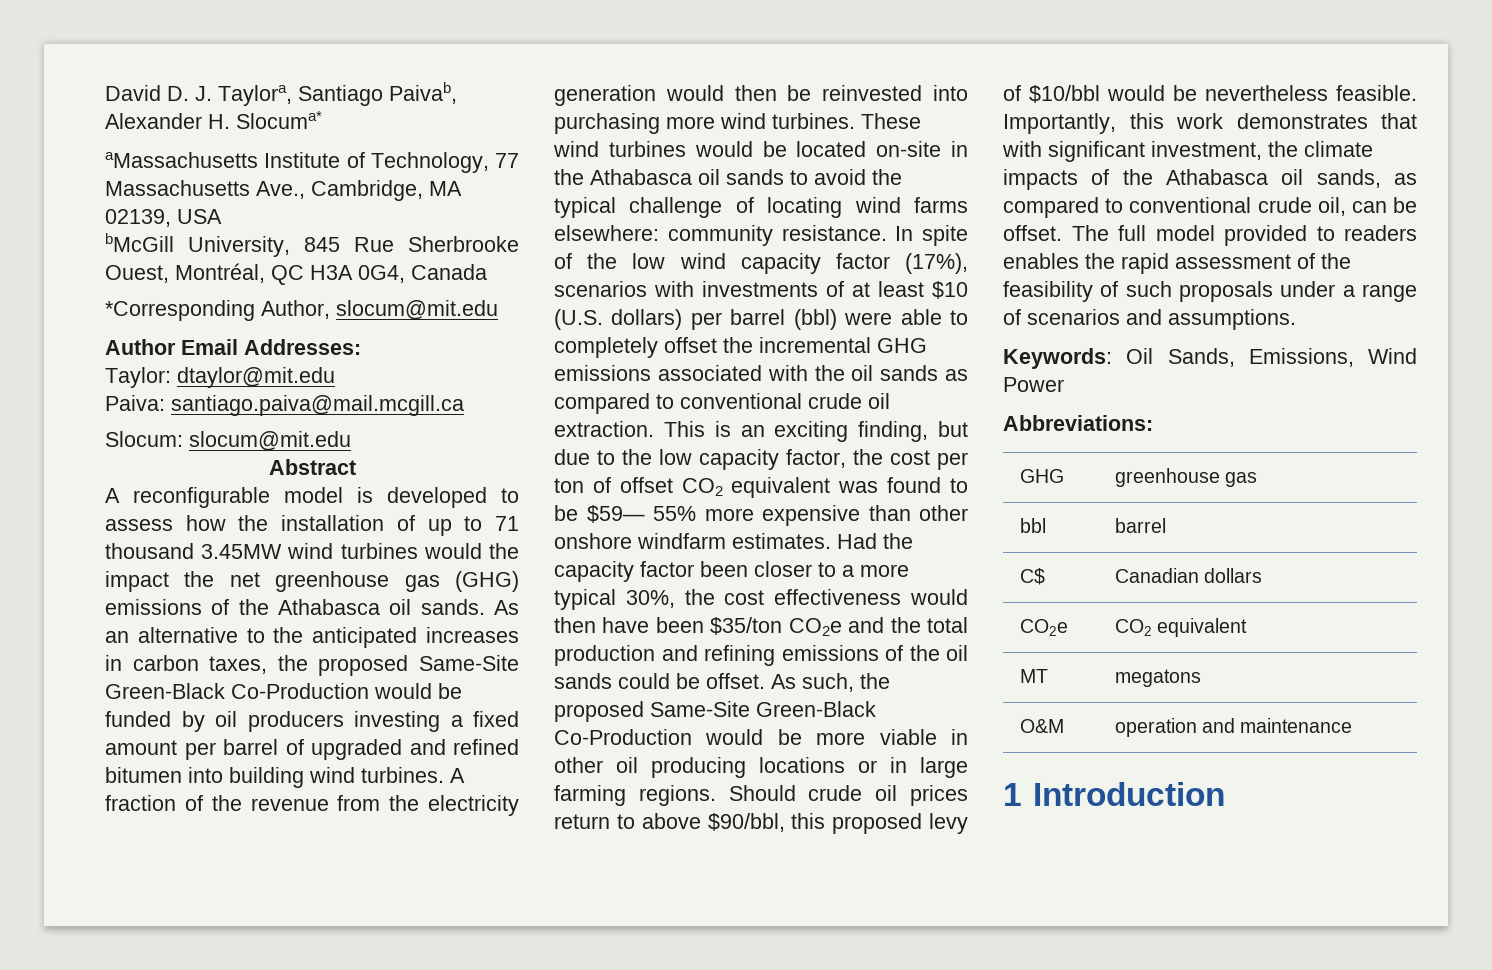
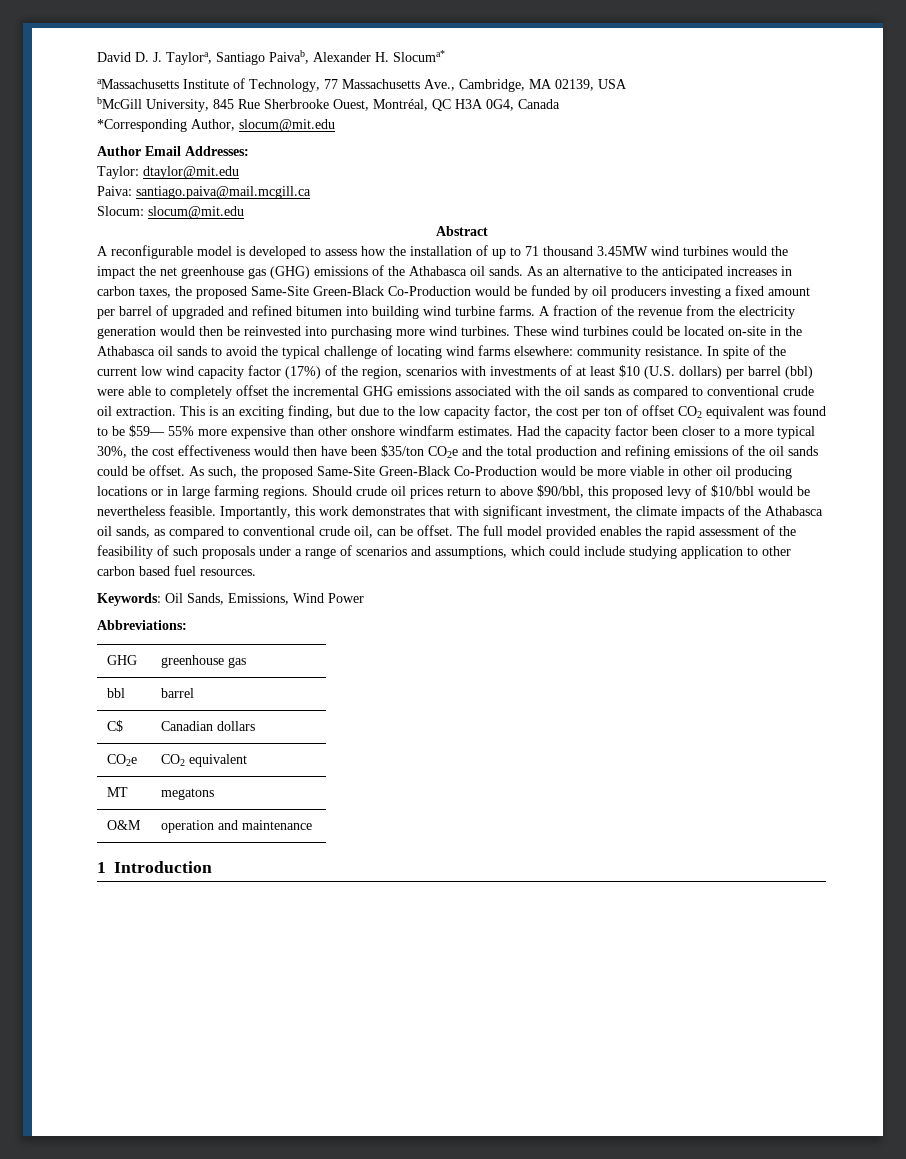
- As an alternative to the anticipated increases in carbon taxes, the proposed Same-Site Green-Black Co-Production would be funded by oil producers investing a fixed amount per barrel of upgraded and refined bitumen into building wind turbines.
+ As an alternative to the anticipated increases in carbon taxes, the proposed Same-Site Green-Black Co-Production would be funded by oil producers investing a fixed amount per barrel of upgraded and refined bitumen into building wind turbine farms.
- These wind turbines would be located on-site in the Athabasca oil sands to avoid the typical challenge of locating wind farms elsewhere: community resistance.
+ These wind turbines could be located on-site in the Athabasca oil sands to avoid the typical challenge of locating wind farms elsewhere: community resistance.
- In spite of the low wind capacity factor (17%), scenarios with investments of at least $10 (U.S. dollars) per barrel (bbl) were able to completely offset the incremental GHG emissions associated with the oil sands as compared to conventional crude oil extraction.
+ In spite of the current low wind capacity factor (17%) of the region, scenarios with investments of at least $10 (U.S. dollars) per barrel (bbl) were able to completely offset the incremental GHG emissions associated with the oil sands as compared to conventional crude oil extraction.
- The full model provided to readers enables the rapid assessment of the feasibility of such proposals under a range of scenarios and assumptions.
+ The full model provided enables the rapid assessment of the feasibility of such proposals under a range of scenarios and assumptions, which could include studying application to other carbon based fuel resources.

